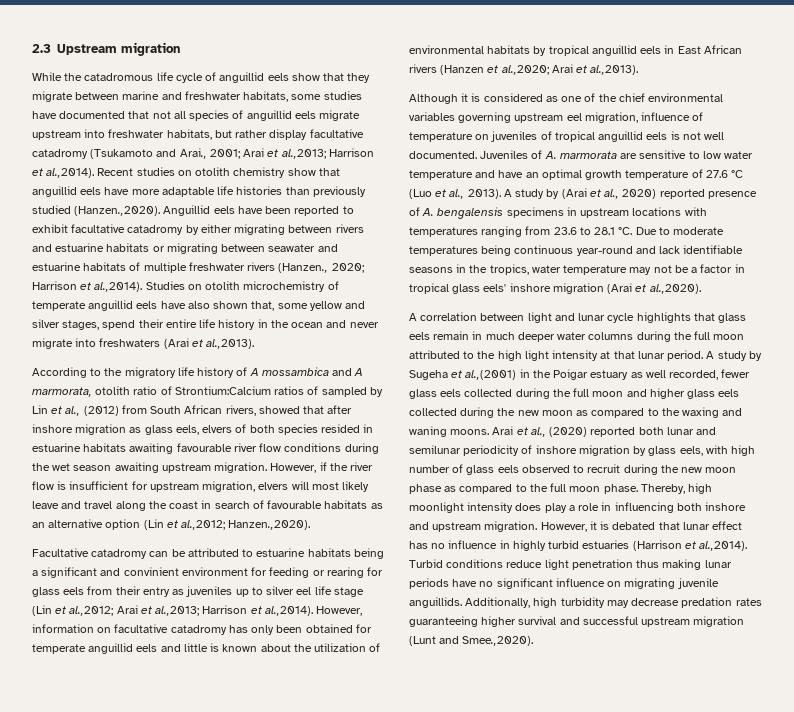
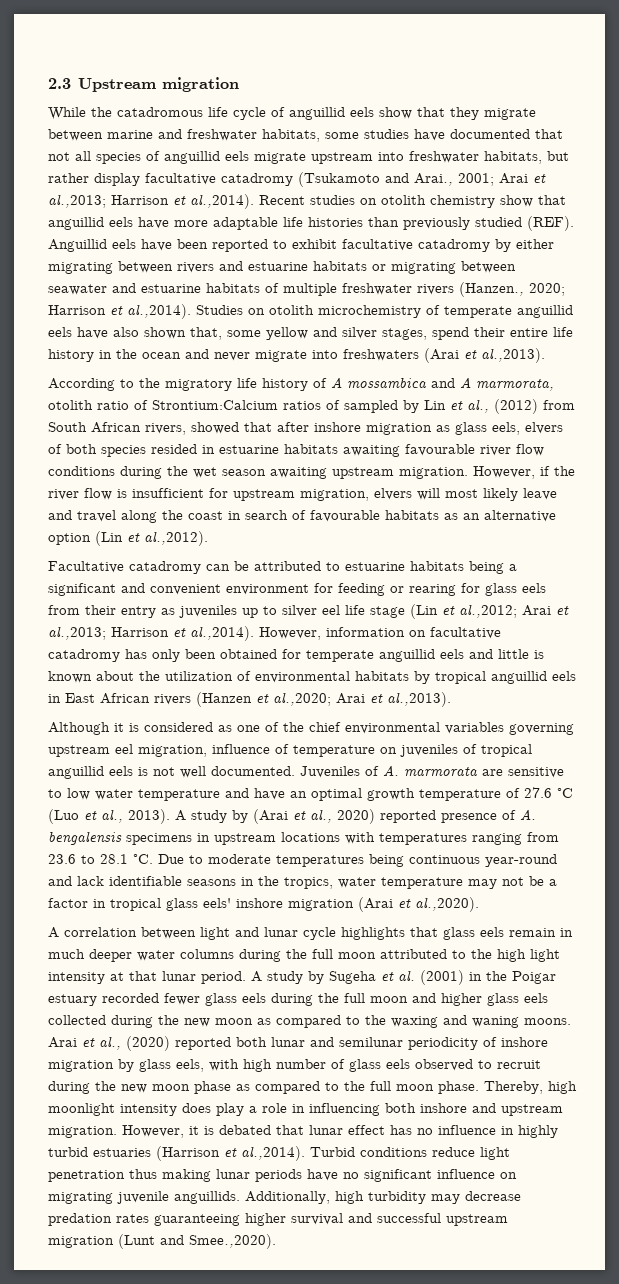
- Harrison et al.,2014). Recent studies on otolith chemistry show that anguillid eels have more adaptable life histories than previously studied (Hanzen.,2020). Anguillid eels have been reported to exhibit facultative catadromy by either migrating between rivers and estuarine habitats or migrating between seawater and estuarine habitats of multiple freshwater rivers (Hanzen., 2020;
+ Harrison et al.,2014). Recent studies on otolith chemistry show that anguillid eels have more adaptable life histories than previously studied (REF). Anguillid eels have been reported to exhibit facultative catadromy by either migrating between rivers and estuarine habitats or migrating between seawater and estuarine habitats of multiple freshwater rivers (Hanzen., 2020;
- However, if the river flow is insufficient for upstream migration, elvers will most likely leave and travel along the coast in search of favourable habitats as an alternative option (Lin et al.,2012; Hanzen.,2020).
+ However, if the river flow is insufficient for upstream migration, elvers will most likely leave and travel along the coast in search of favourable habitats as an alternative option (Lin et al.,2012).
- Facultative catadromy can be attributed to estuarine habitats being a significant and convinient environment for feeding or rearing for glass eels from their entry as juveniles up to silver eel life stage (Lin et al.,2012;
+ Facultative catadromy can be attributed to estuarine habitats being a significant and convenient environment for feeding or rearing for glass eels from their entry as juveniles up to silver eel life stage (Lin et al.,2012;
- A study by Sugeha et al.,(2001) in the Poigar estuary as well recorded, fewer glass eels collected during the full moon and higher glass eels collected during the new moon as compared to the waxing and waning moons.
+ A study by Sugeha et al. (2001) in the Poigar estuary recorded fewer glass eels during the full moon and higher glass eels collected during the new moon as compared to the waxing and waning moons.

